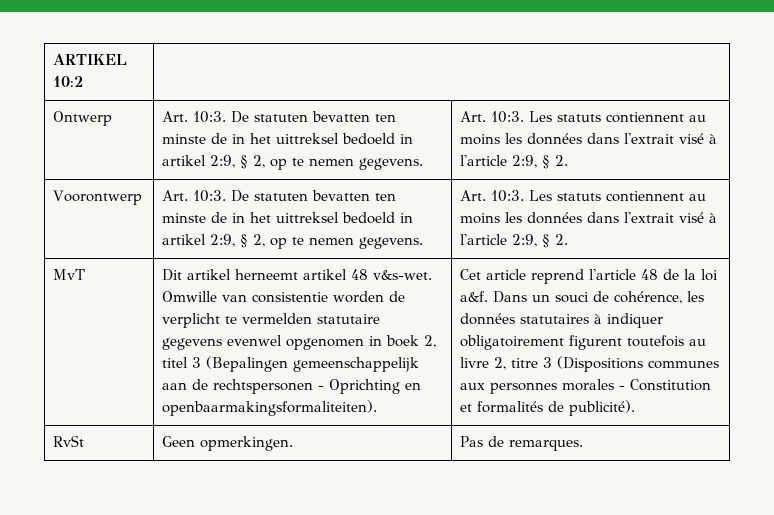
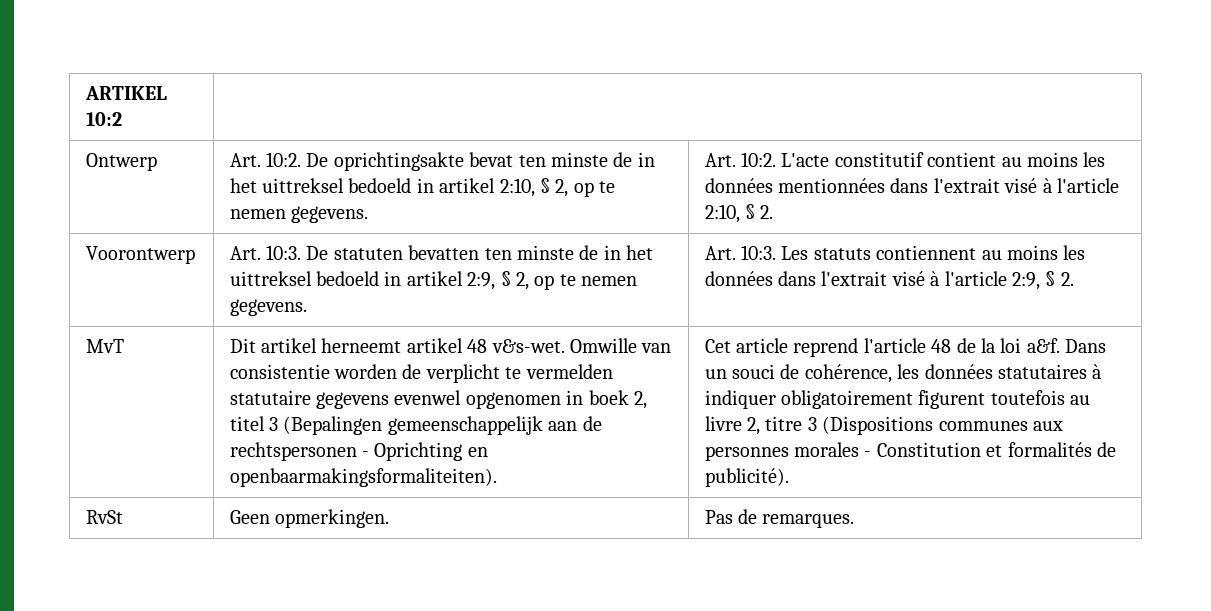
- Ontwerp | Art. 10:3. De statuten bevatten ten minste de in het uittreksel bedoeld in artikel 2:9, § 2, op te nemen gegevens. | Art. 10:3. Les statuts contiennent au moins les données dans l'extrait visé à l'article 2:9, § 2.
+ Ontwerp | Art. 10:2. De oprichtingsakte bevat ten minste de in het uittreksel bedoeld in artikel 2:10, § 2, op te nemen gegevens. | Art. 10:2. L'acte constitutif contient au moins les données mentionnées dans l'extrait visé à l'article 2:10, § 2.

